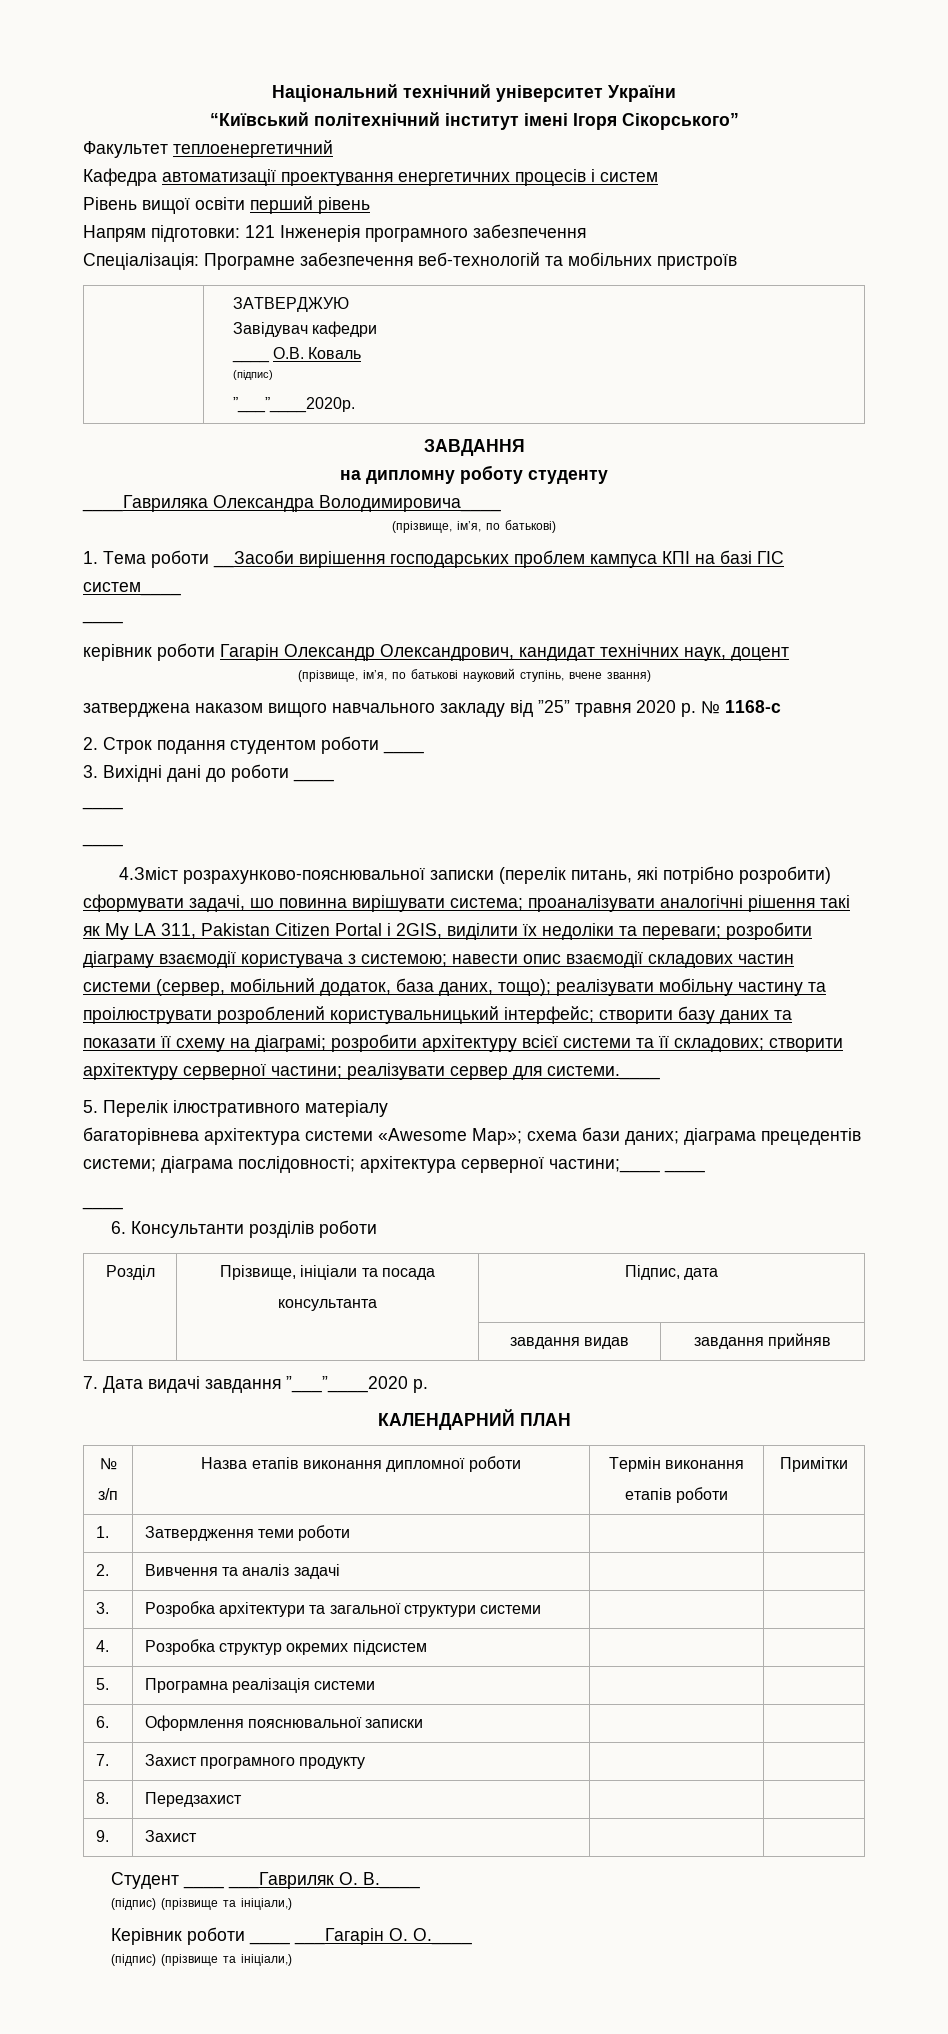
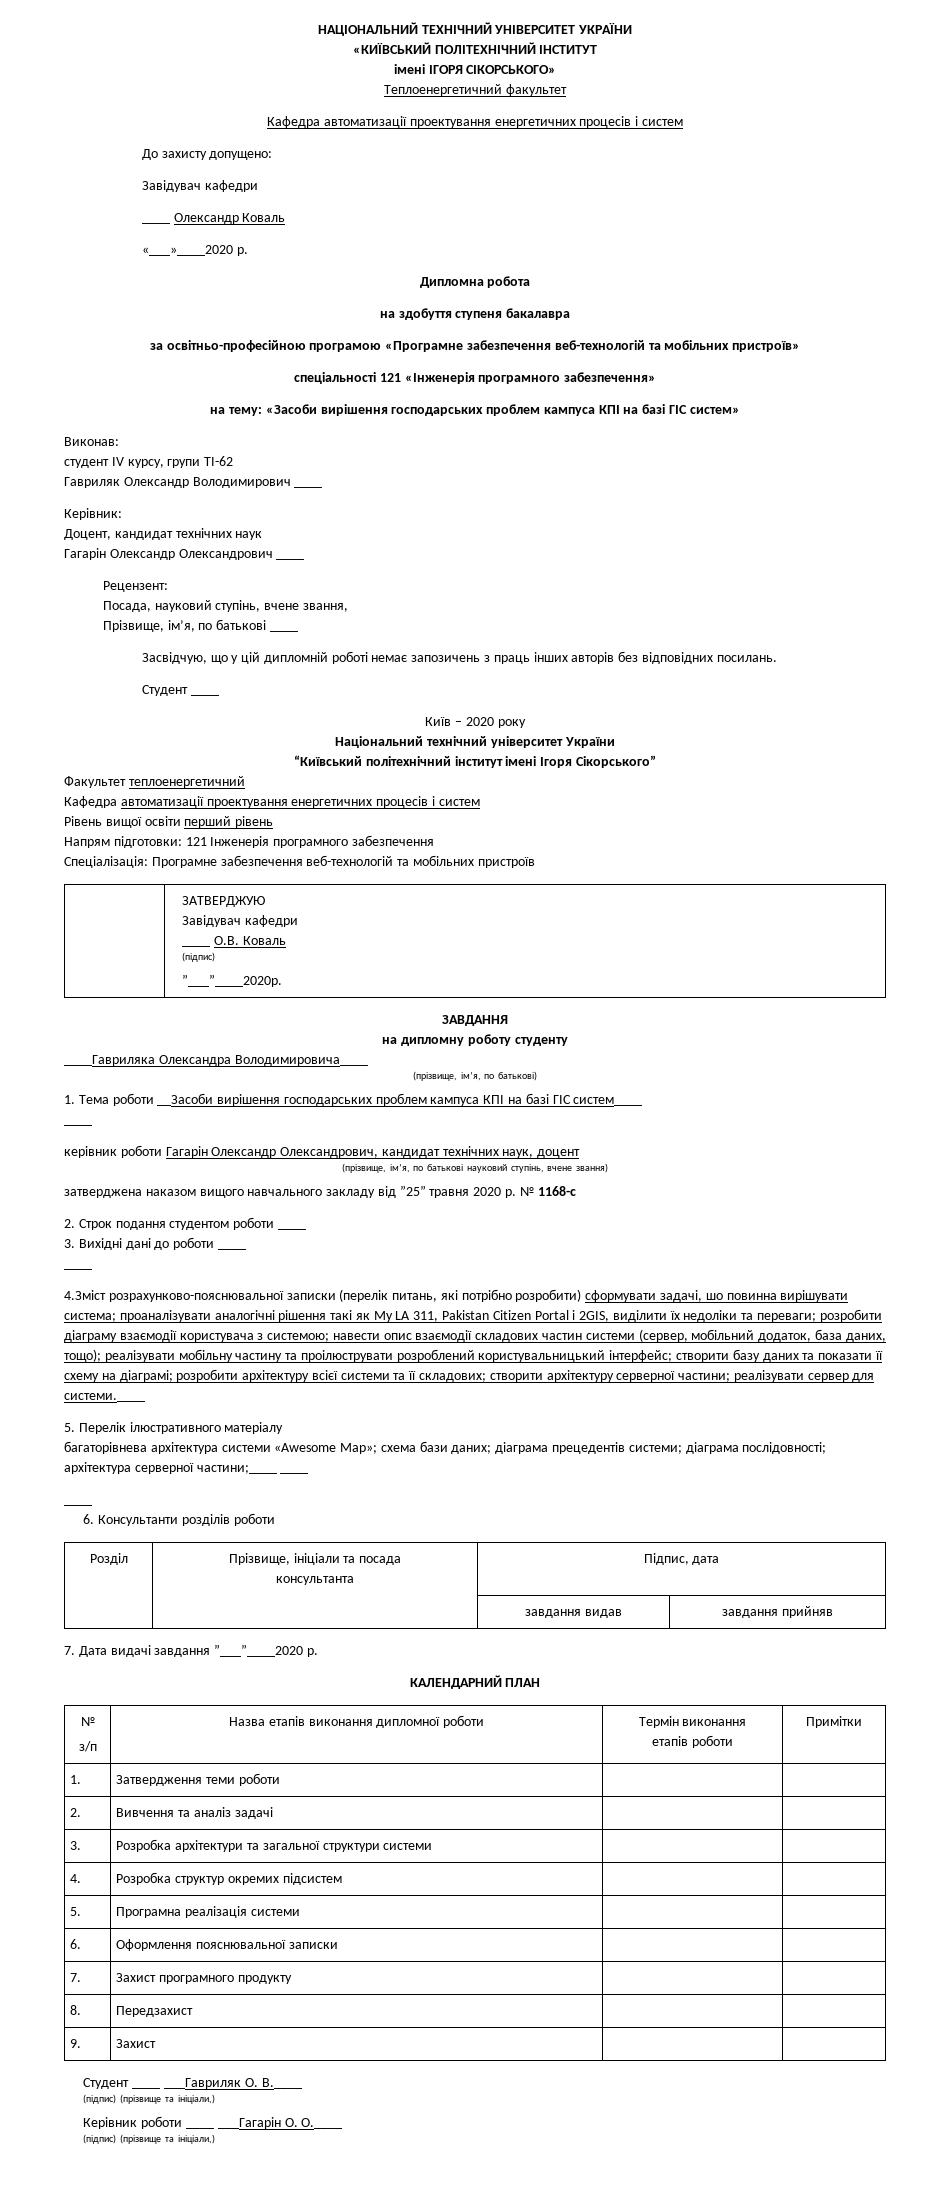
+ НАЦІОНАЛЬНИЙ ТЕХНІЧНИЙ УНІВЕРСИТЕТ УКРАЇНИ
+ «КИЇВСЬКИЙ ПОЛІТЕХНІЧНИЙ ІНСТИТУТ
+ імені ІГОРЯ СІКОРСЬКОГО»
+ Теплоенергетичний факультет
+ Кафедра автоматизації проектування енергетичних процесів і систем
+ До захисту допущено:
+ Завідувач кафедри
+ ____ Олександр Коваль
+ «___»____2020 р.
+ Дипломна робота
+ на здобуття ступеня бакалавра
+ за освітньо-професійною програмою «Програмне забезпечення веб-технологій та мобільних пристроїв»
+ спеціальності 121 «Інженерія програмного забезпечення»
+ на тему: «Засоби вирішення господарських проблем кампуса КПІ на базі ГІС систем»
+ Виконав:
+ студент IV курсу, групи ТІ-62
+ Гавриляк Олександр Володимирович ____
+ Керівник:
+ Доцент, кандидат технічних наук
+ Гагарін Олександр Олександрович ____
+ Рецензент:
+ Посада, науковий ступінь, вчене звання,
+ Прізвище, ім’я, по батькові ____
+ Засвідчую, що у цій дипломній роботі немає запозичень з праць інших авторів без відповідних посилань.
+ Студент ____
+ Київ – 2020 року
  3. Вихідні дані до роботи ____
- ____

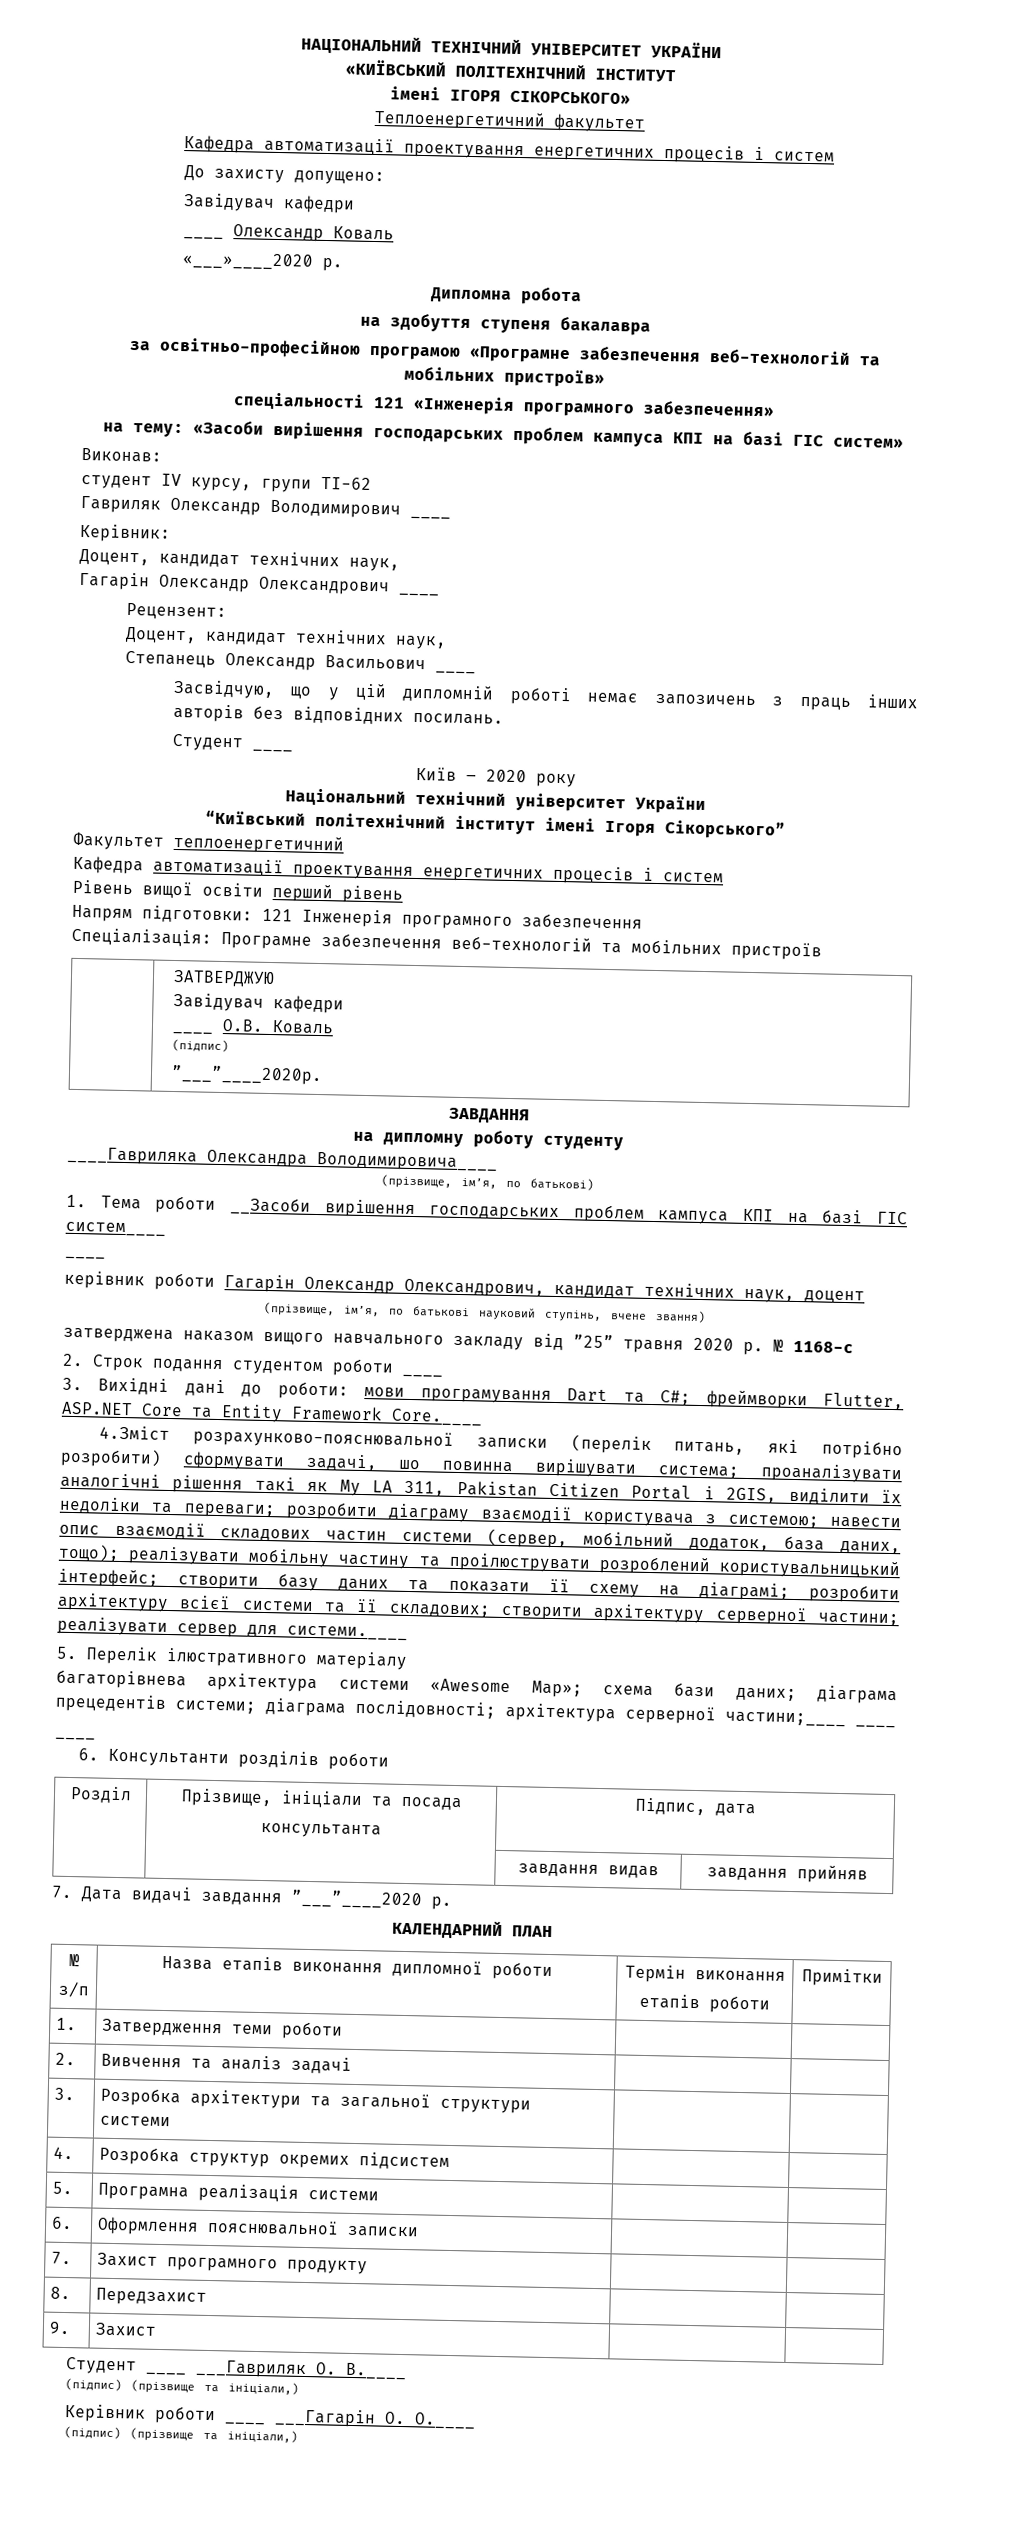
  Керівник:
- Доцент, кандидат технічних наук
+ Доцент, кандидат технічних наук,
  Рецензент:
- Посада, науковий ступінь, вчене звання,
- Прізвище, ім’я, по батькові ____
+ Доцент, кандидат технічних наук,
+ Степанець Олександр Васильович ____
- 3. Вихідні дані до роботи ____
- ____
+ 3. Вихідні дані до роботи: мови програмування Dart та C#; фреймворки Flutter, ASP.NET Core та Entity Framework Core.____

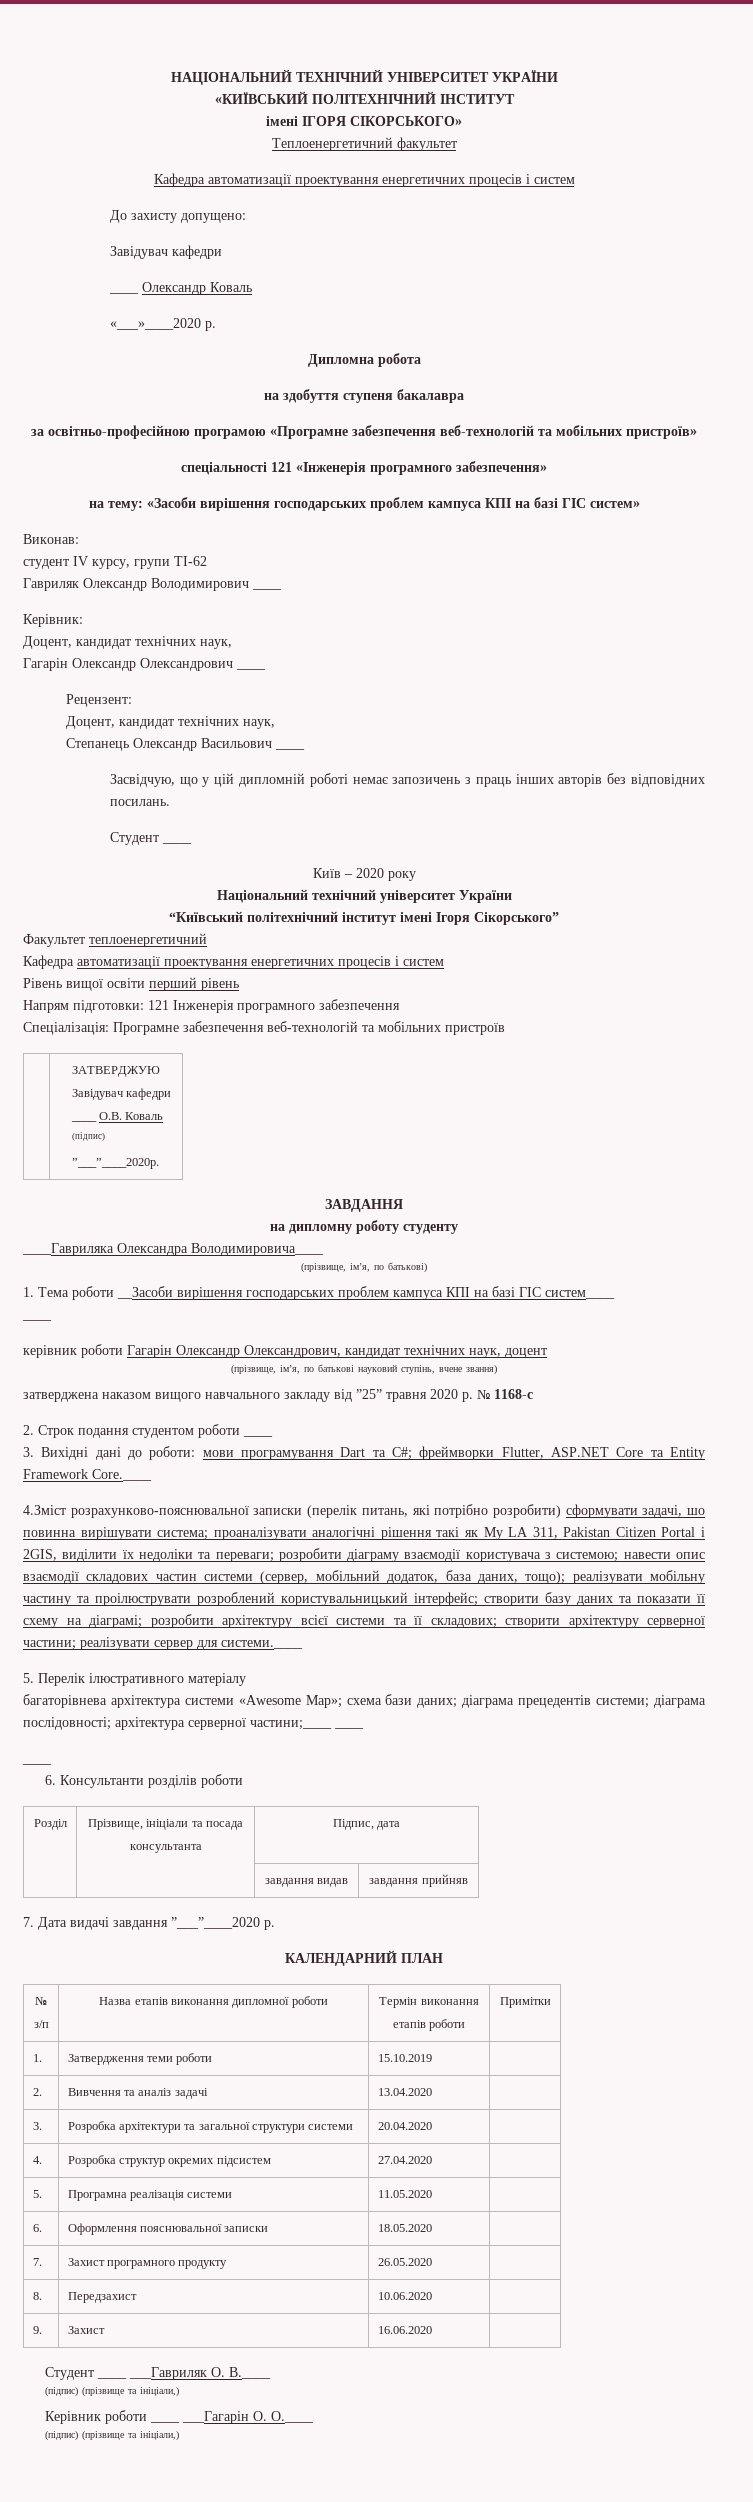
- 1. | Затвердження теми роботи | |
+ 1. | Затвердження теми роботи | 15.10.2019 |
- 2. | Вивчення та аналіз задачі | |
+ 2. | Вивчення та аналіз задачі | 13.04.2020 |
- 3. | Розробка архітектури та загальної структури системи | |
+ 3. | Розробка архітектури та загальної структури системи | 20.04.2020 |
- 4. | Розробка структур окремих підсистем | |
+ 4. | Розробка структур окремих підсистем | 27.04.2020 |
- 5. | Програмна реалізація системи | |
+ 5. | Програмна реалізація системи | 11.05.2020 |
- 6. | Оформлення пояснювальної записки | |
+ 6. | Оформлення пояснювальної записки | 18.05.2020 |
- 7. | Захист програмного продукту | |
+ 7. | Захист програмного продукту | 26.05.2020 |
- 8. | Передзахист | |
+ 8. | Передзахист | 10.06.2020 |
- 9. | Захист | |
+ 9. | Захист | 16.06.2020 |

